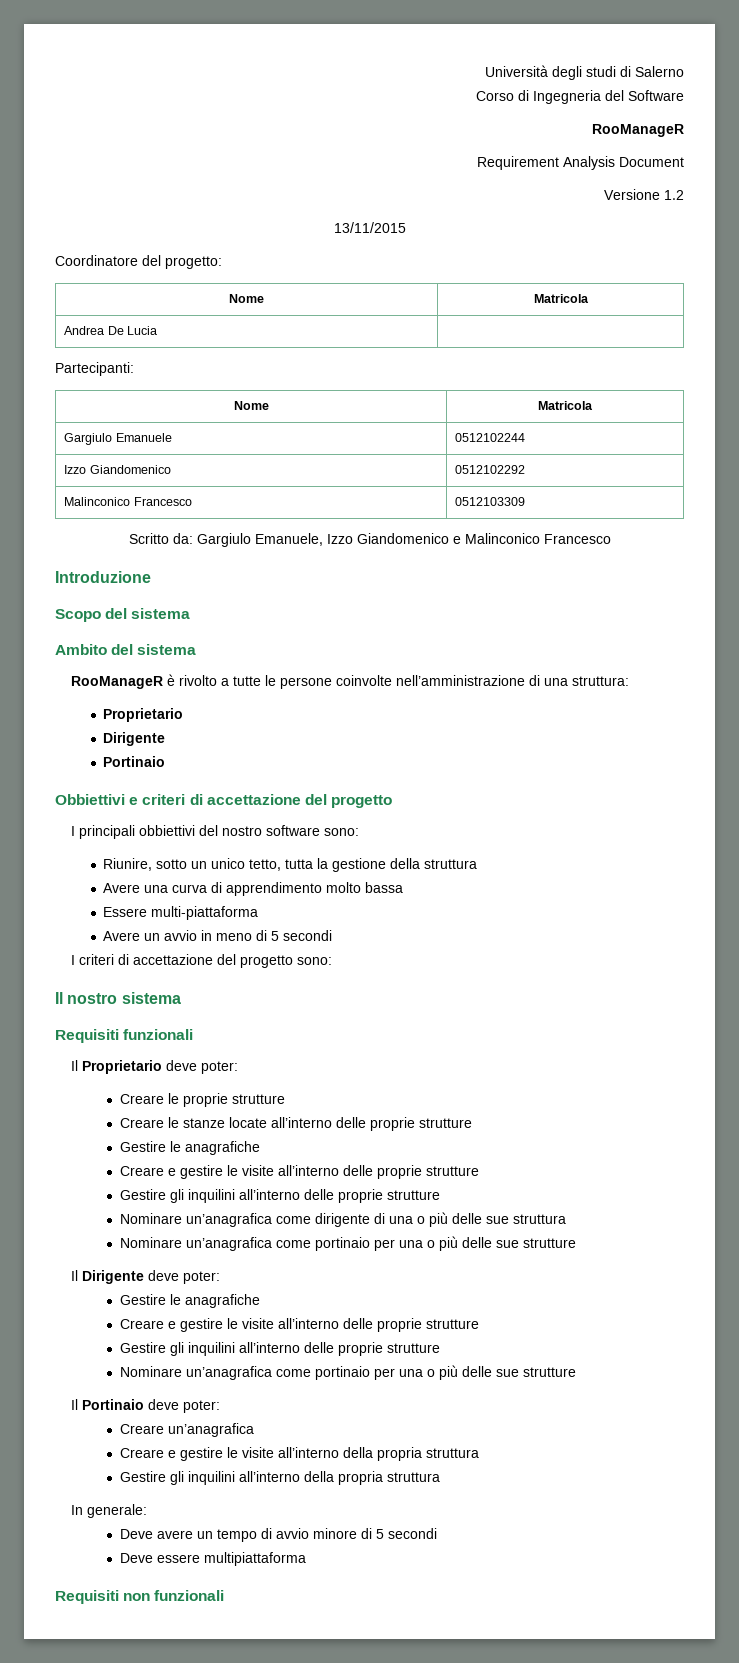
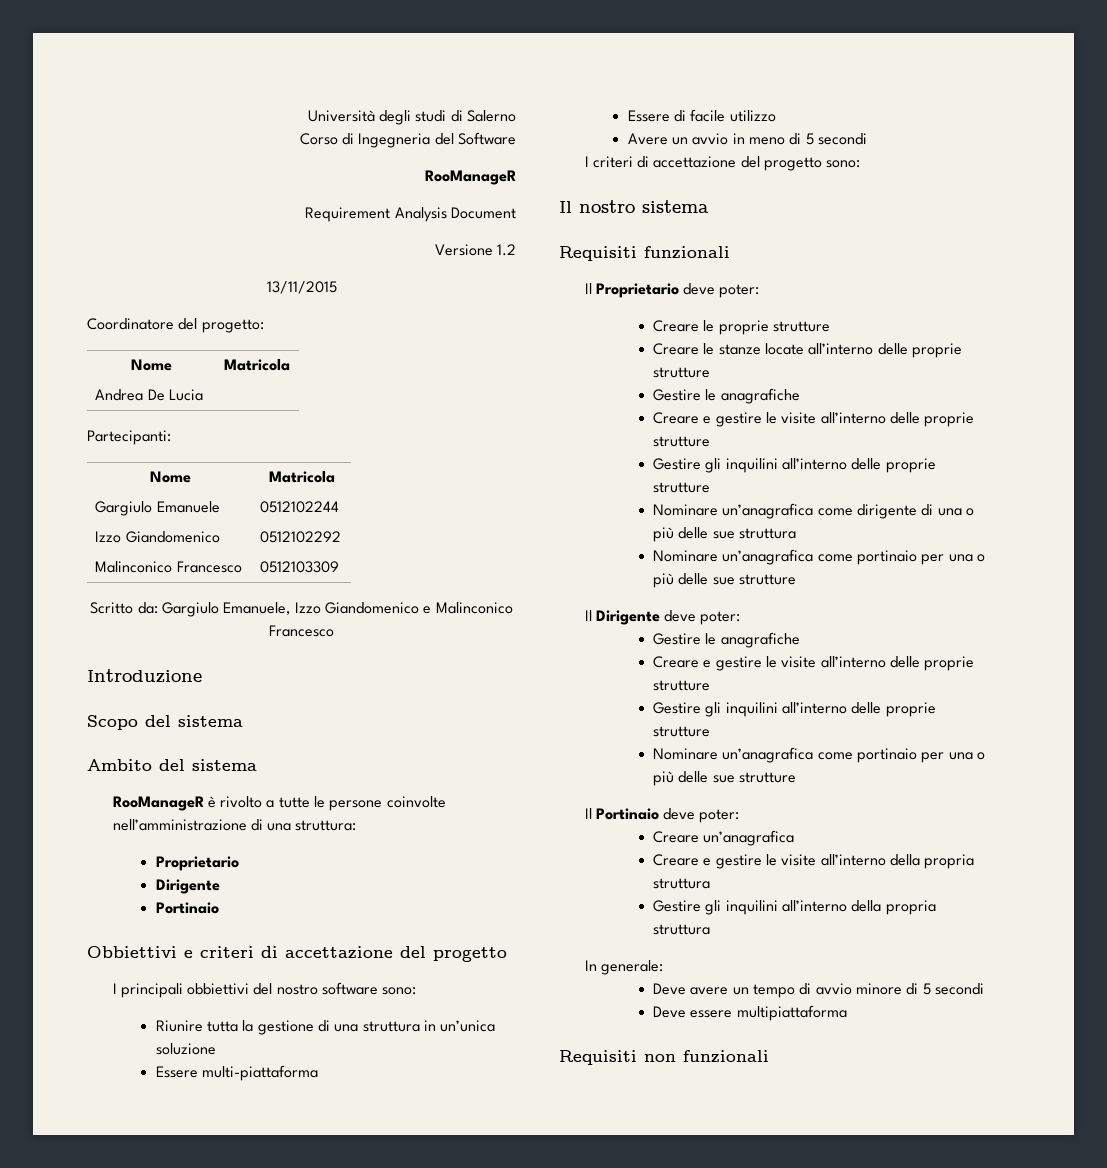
- Riunire, sotto un unico tetto, tutta la gestione della struttura
- Avere una curva di apprendimento molto bassa
+ Riunire tutta la gestione di una struttura in un’unica soluzione
  Essere multi-piattaforma
+ Essere di facile utilizzo

